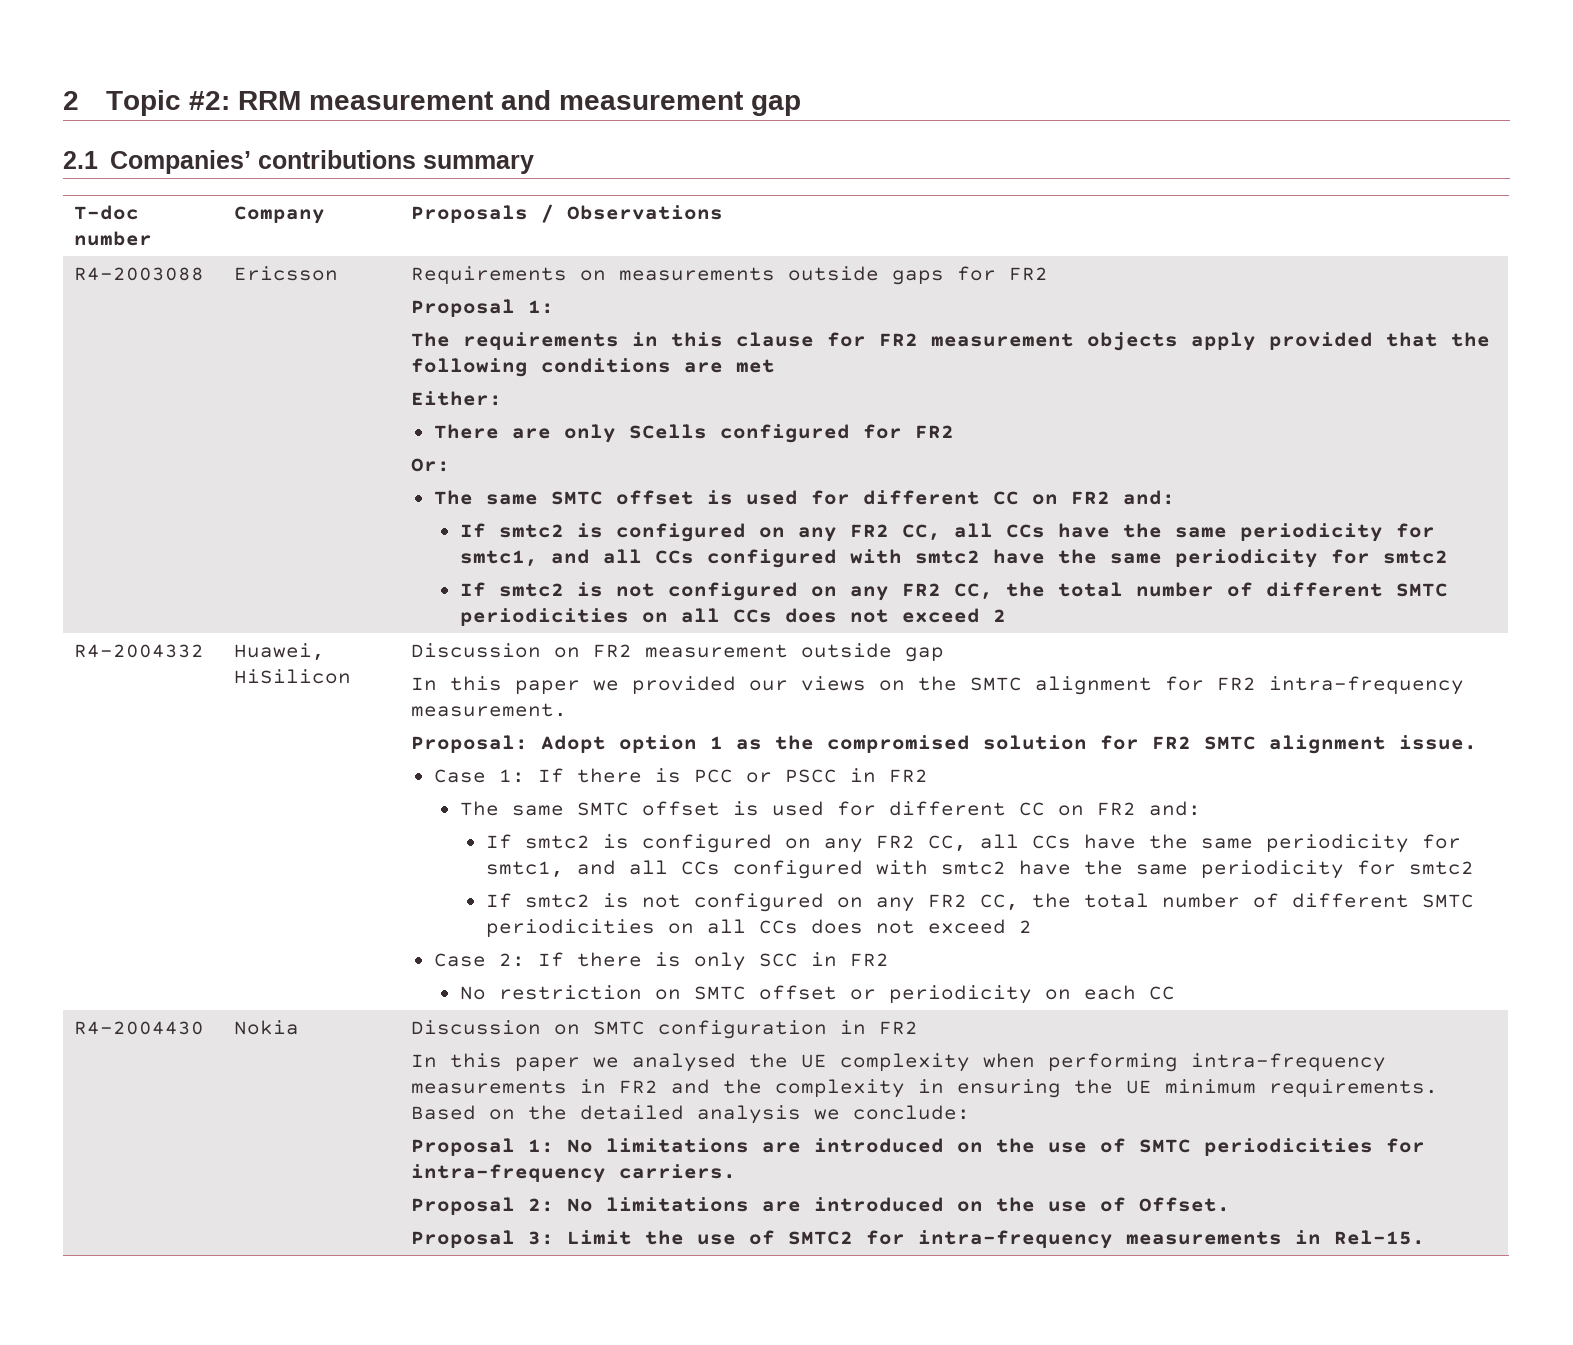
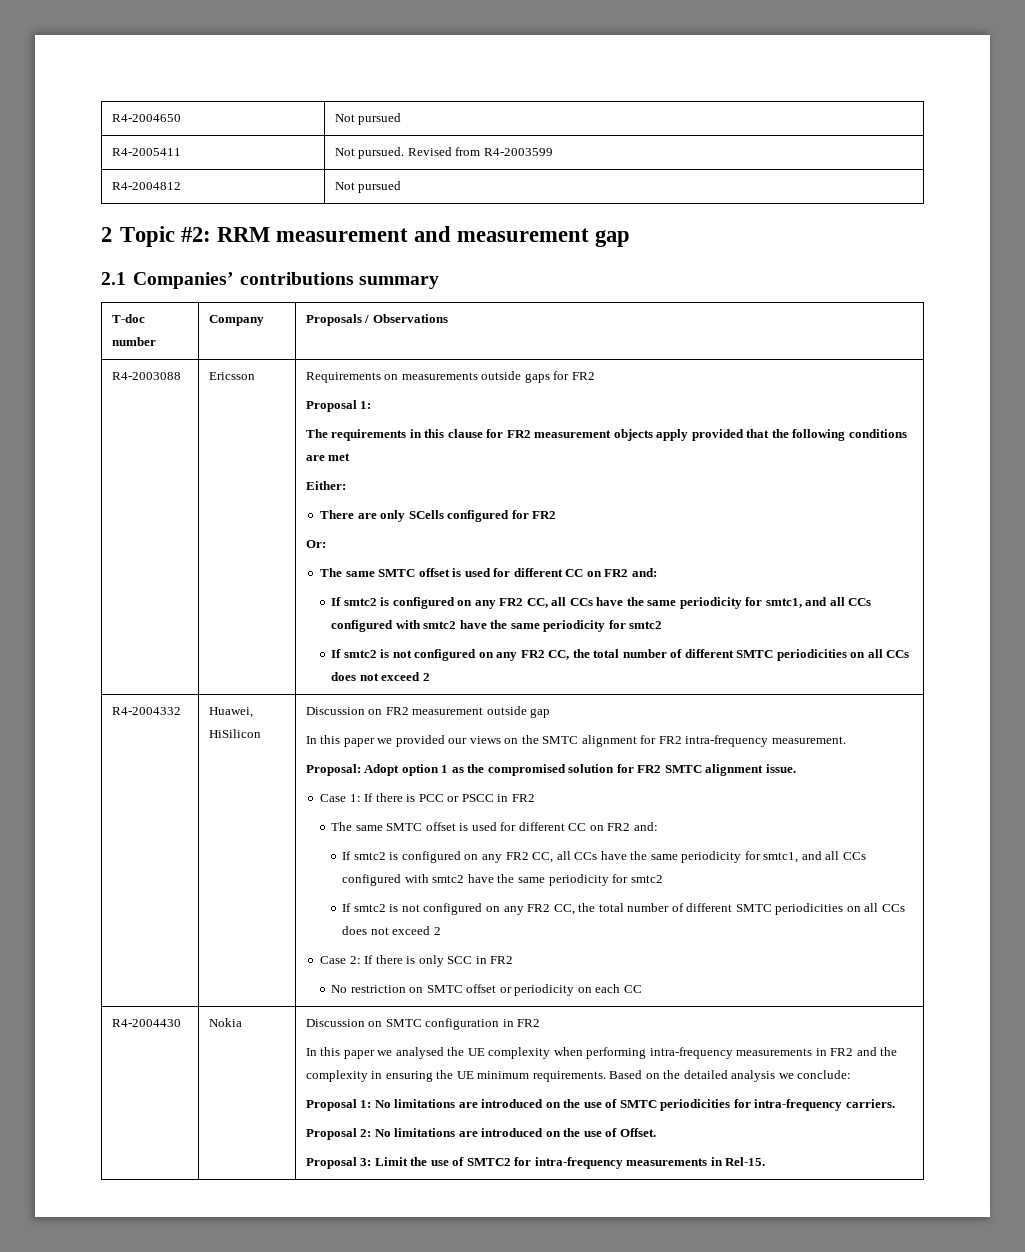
+ R4-2004650 | Not pursued
+ R4-2005411 | Not pursued. Revised from R4-2003599
+ R4-2004812 | Not pursued

